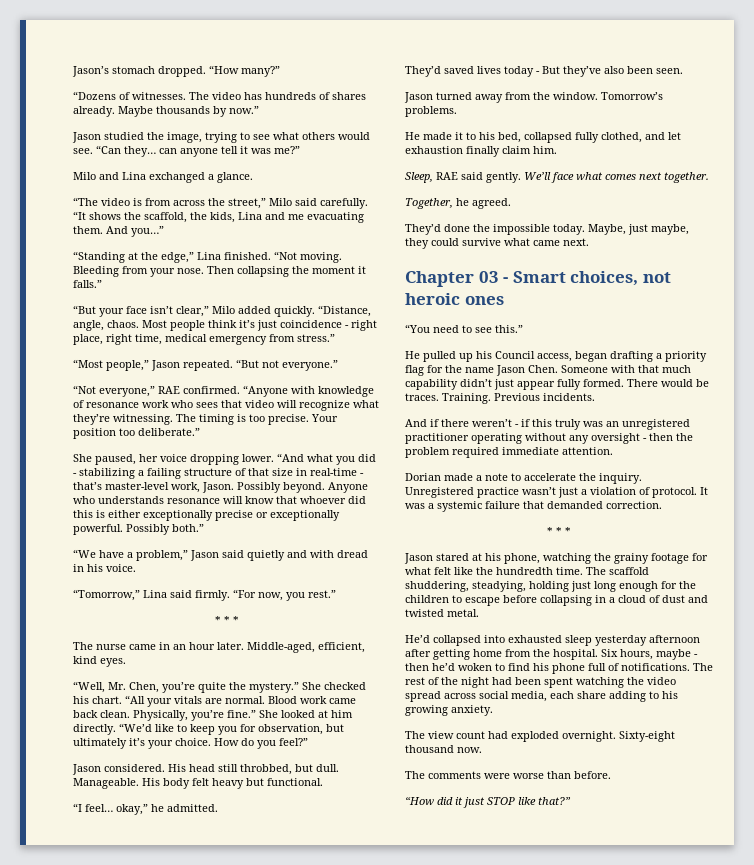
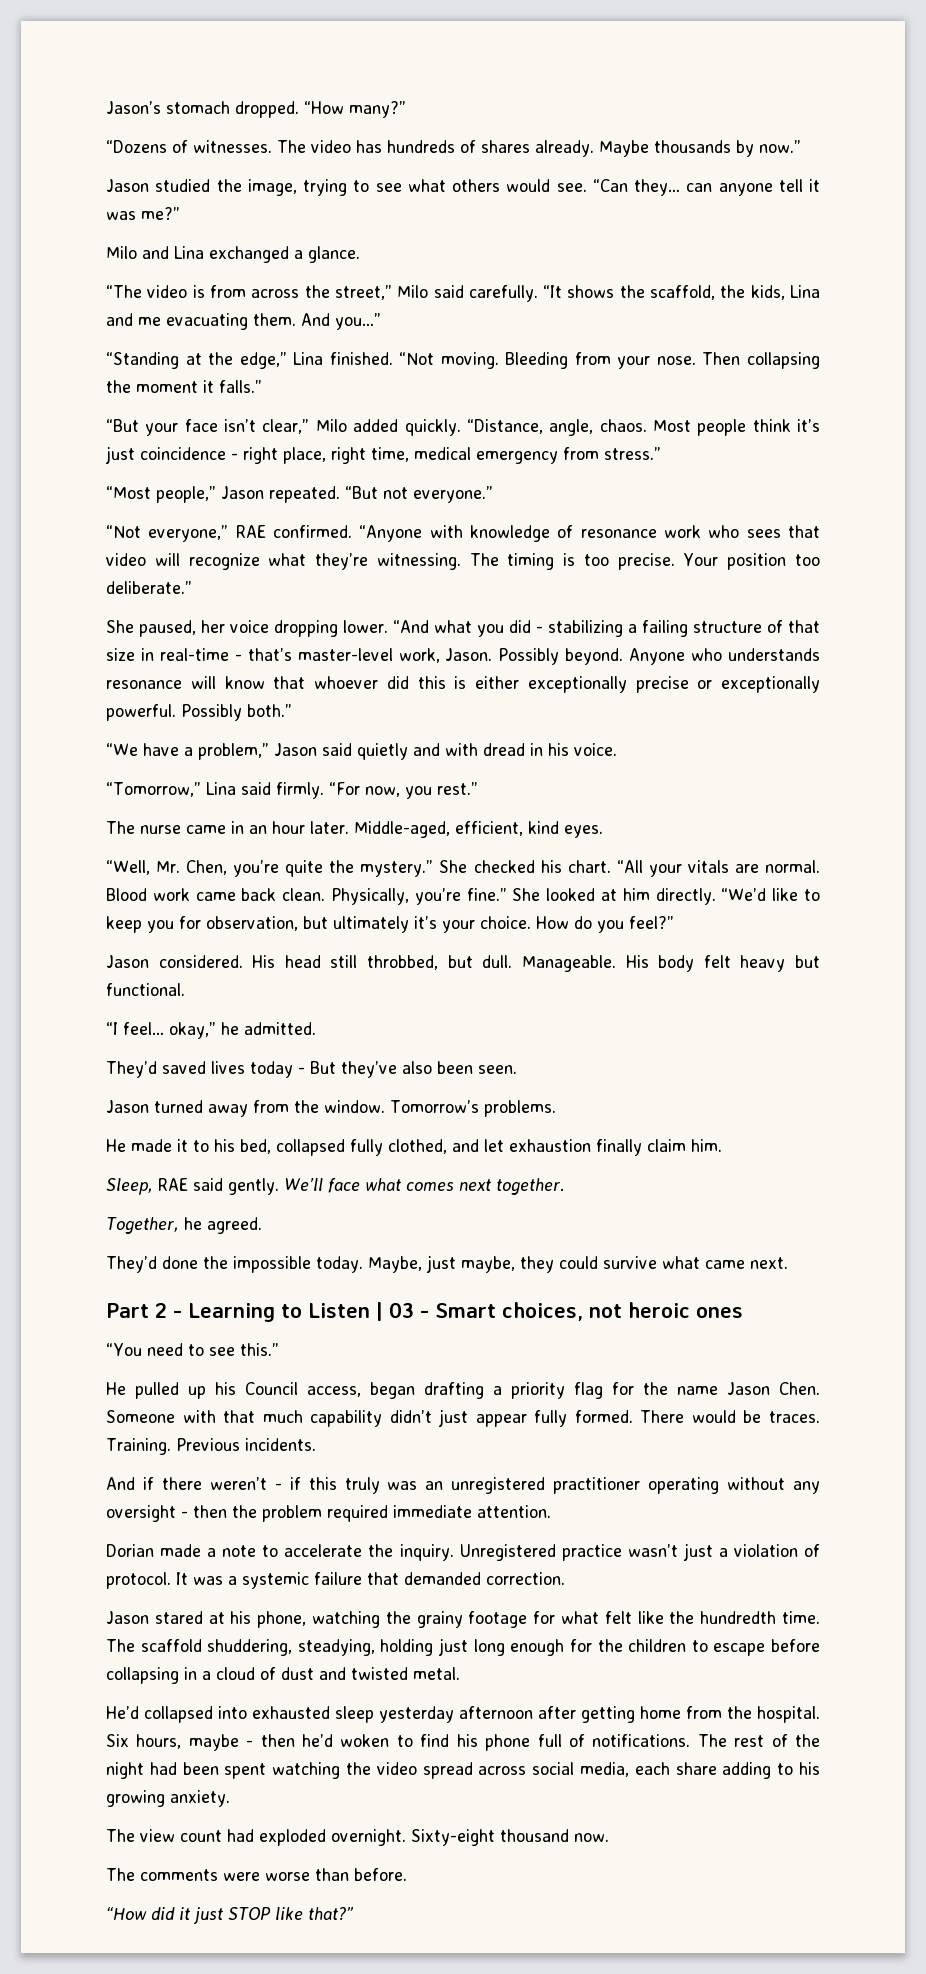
  “For now, you rest.”
- * * *
- Chapter 03 - Smart choices, not heroic ones
+ Part 2 - Learning to Listen | 03 - Smart choices, not heroic ones
  It was a systemic failure that demanded correction.
- * * *

